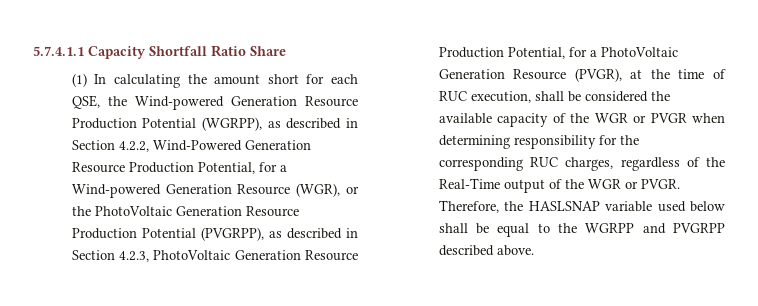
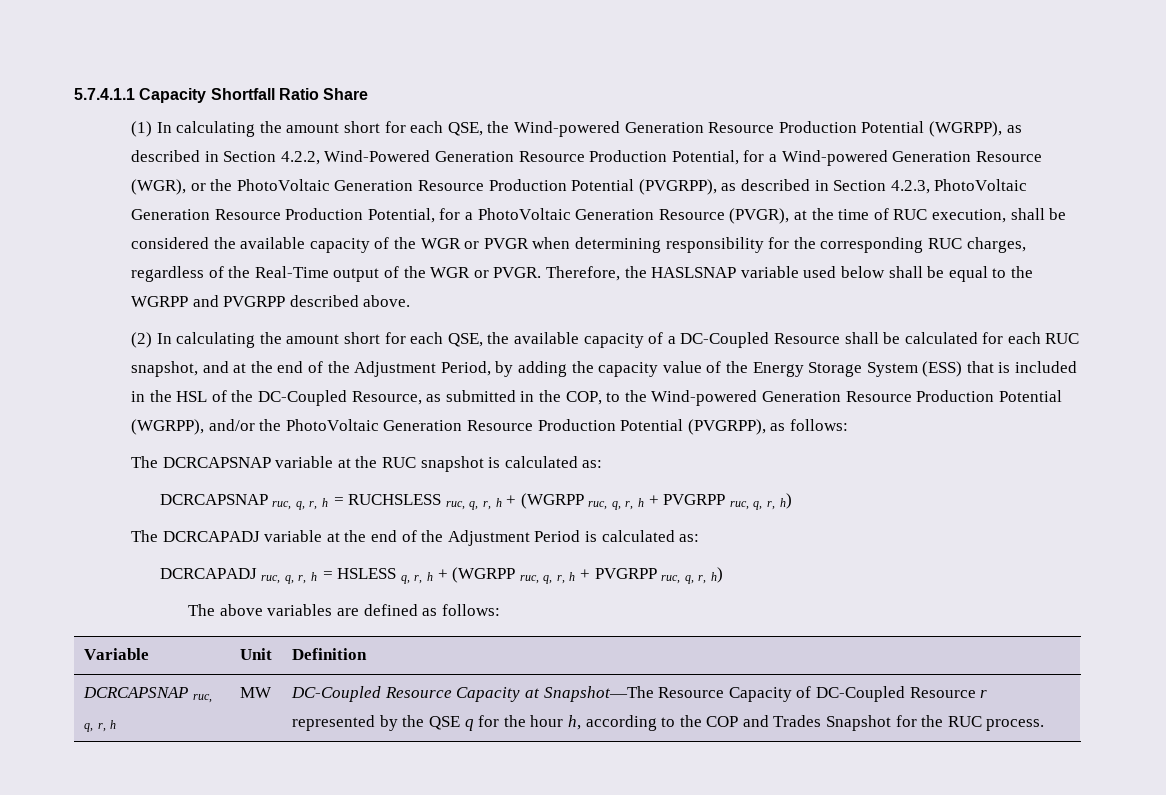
+ (2) In calculating the amount short for each QSE, the available capacity of a DC-Coupled Resource shall be calculated for each RUC snapshot, and at the end of the Adjustment Period, by adding the capacity value of the Energy Storage System (ESS) that is included in the HSL of the DC-Coupled Resource, as submitted in the COP, to the Wind-powered Generation Resource Production Potential (WGRPP), and/or the PhotoVoltaic Generation Resource Production Potential (PVGRPP), as follows:
+ The DCRCAPSNAP variable at the RUC snapshot is calculated as:
+ DCRCAPSNAP ruc, q, r, h = RUCHSLESS ruc, q, r, h + (WGRPP ruc, q, r, h + PVGRPP ruc, q, r, h)
+ The DCRCAPADJ variable at the end of the Adjustment Period is calculated as:
+ DCRCAPADJ ruc, q, r, h = HSLESS q, r, h + (WGRPP ruc, q, r, h + PVGRPP ruc, q, r, h)
+ The above variables are defined as follows:
+ Variable | Unit | Definition
+ DCRCAPSNAP ruc, q, r, h | MW | DC-Coupled Resource Capacity at Snapshot—The Resource Capacity of DC-Coupled Resource r represented by the QSE q for the hour h, according to the COP and Trades Snapshot for the RUC process.

